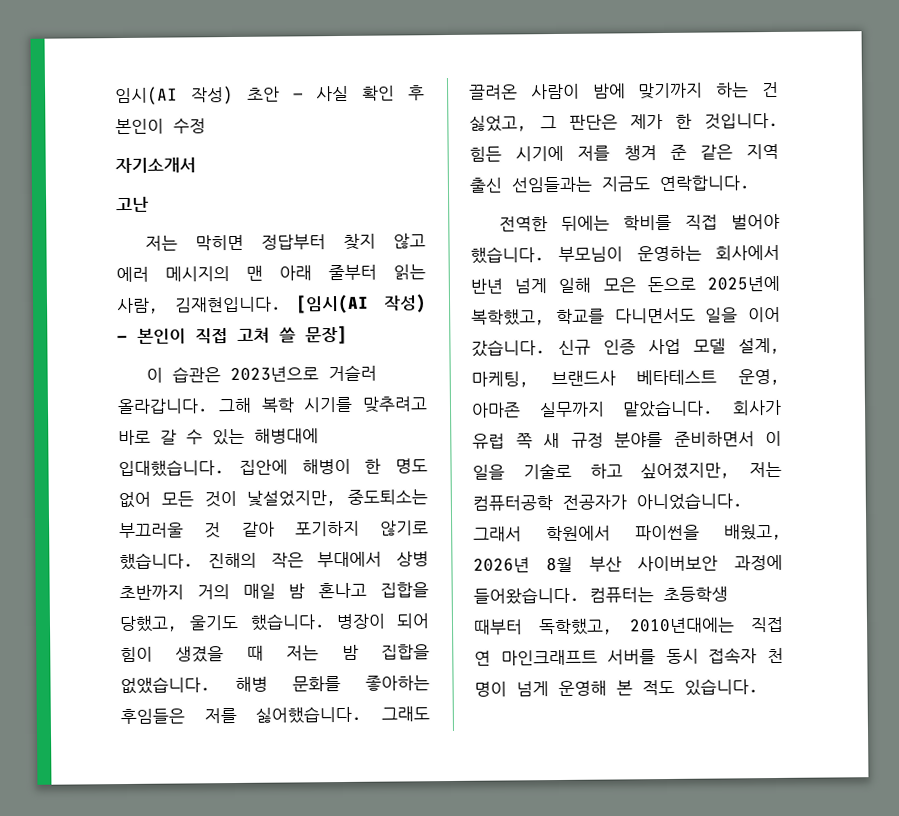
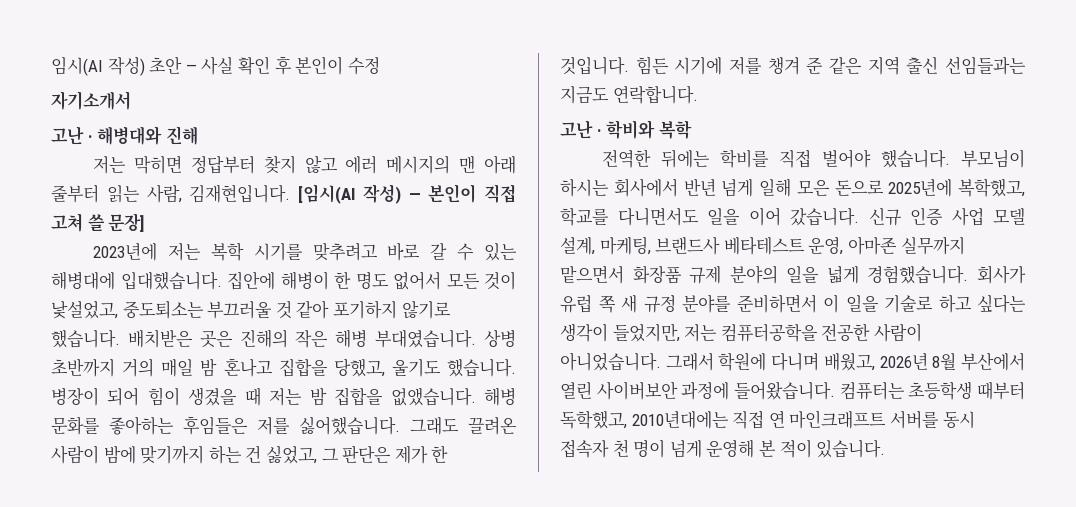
- 고난
+ 고난 · 해병대와 진해
- 이 습관은 2023년으로 거슬러 올라갑니다. 그해 복학 시기를 맞추려고 바로 갈 수 있는 해병대에 입대했습니다.
+ 2023년에 저는 복학 시기를 맞추려고 바로 갈 수 있는 해병대에 입대했습니다.
- 집안에 해병이 한 명도 없어 모든 것이 낯설었지만, 중도퇴소는 부끄러울 것 같아 포기하지 않기로 했습니다.
+ 집안에 해병이 한 명도 없어서 모든 것이 낯설었고, 중도퇴소는 부끄러울 것 같아 포기하지 않기로 했습니다.
- 진해의 작은 부대에서 상병 초반까지 거의 매일 밤 혼나고 집합을 당했고, 울기도 했습니다.
+ 배치받은 곳은 진해의 작은 해병 부대였습니다. 상병 초반까지 거의 매일 밤 혼나고 집합을 당했고, 울기도 했습니다.
+ 고난 · 학비와 복학
- 부모님이 운영하는 회사에서 반년 넘게 일해 모은 돈으로 2025년에 복학했고, 학교를 다니면서도 일을 이어 갔습니다.
+ 부모님이 하시는 회사에서 반년 넘게 일해 모은 돈으로 2025년에 복학했고, 학교를 다니면서도 일을 이어 갔습니다.
- 신규 인증 사업 모델 설계, 마케팅, 브랜드사 베타테스트 운영, 아마존 실무까지 맡았습니다.
+ 신규 인증 사업 모델 설계, 마케팅, 브랜드사 베타테스트 운영, 아마존 실무까지 맡으면서 화장품 규제 분야의 일을 넓게 경험했습니다.
- 회사가 유럽 쪽 새 규정 분야를 준비하면서 이 일을 기술로 하고 싶어졌지만, 저는 컴퓨터공학 전공자가 아니었습니다. 그래서 학원에서 파이썬을 배웠고, 2026년 8월 부산 사이버보안 과정에 들어왔습니다.
+ 회사가 유럽 쪽 새 규정 분야를 준비하면서 이 일을 기술로 하고 싶다는 생각이 들었지만, 저는 컴퓨터공학을 전공한 사람이 아니었습니다. 그래서 학원에 다니며 배웠고, 2026년 8월 부산에서 열린 사이버보안 과정에 들어왔습니다.
- 컴퓨터는 초등학생 때부터 독학했고, 2010년대에는 직접 연 마인크래프트 서버를 동시 접속자 천 명이 넘게 운영해 본 적도 있습니다.
+ 컴퓨터는 초등학생 때부터 독학했고, 2010년대에는 직접 연 마인크래프트 서버를 동시 접속자 천 명이 넘게 운영해 본 적이 있습니다.

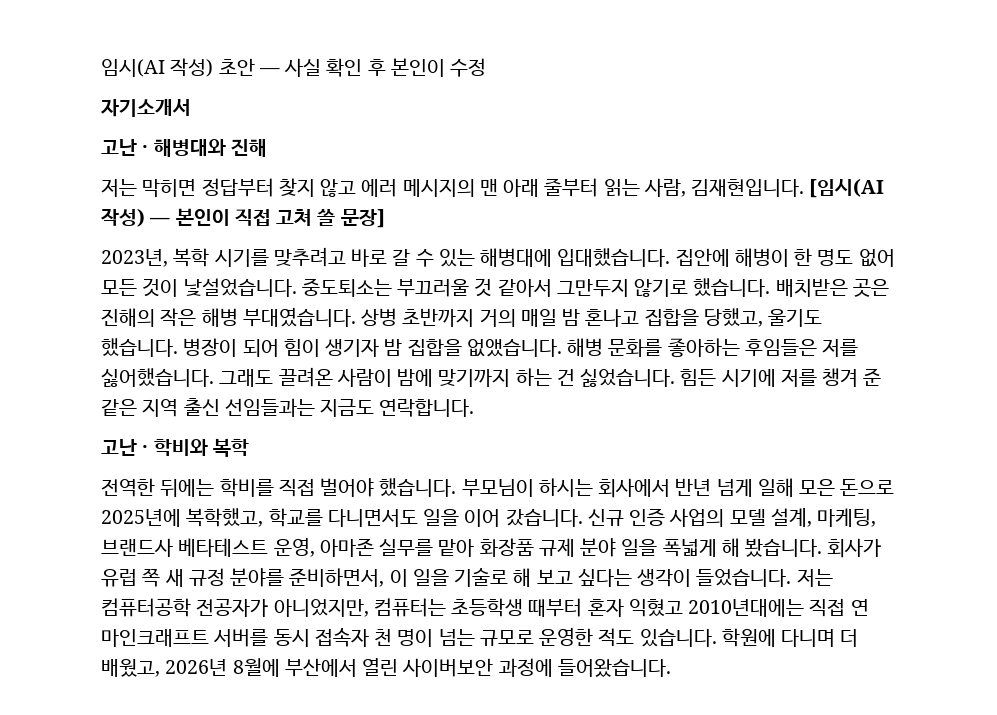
- 2023년에 저는 복학 시기를 맞추려고 바로 갈 수 있는 해병대에 입대했습니다.
+ 2023년, 복학 시기를 맞추려고 바로 갈 수 있는 해병대에 입대했습니다.
- 집안에 해병이 한 명도 없어서 모든 것이 낯설었고, 중도퇴소는 부끄러울 것 같아 포기하지 않기로 했습니다.
+ 집안에 해병이 한 명도 없어 모든 것이 낯설었습니다. 중도퇴소는 부끄러울 것 같아서 그만두지 않기로 했습니다.
- 병장이 되어 힘이 생겼을 때 저는 밤 집합을 없앴습니다.
+ 병장이 되어 힘이 생기자 밤 집합을 없앴습니다.
- 그래도 끌려온 사람이 밤에 맞기까지 하는 건 싫었고, 그 판단은 제가 한 것입니다.
+ 그래도 끌려온 사람이 밤에 맞기까지 하는 건 싫었습니다.
- 신규 인증 사업 모델 설계, 마케팅, 브랜드사 베타테스트 운영, 아마존 실무까지 맡으면서 화장품 규제 분야의 일을 넓게 경험했습니다.
+ 신규 인증 사업의 모델 설계, 마케팅, 브랜드사 베타테스트 운영, 아마존 실무를 맡아 화장품 규제 분야 일을 폭넓게 해 봤습니다.
- 회사가 유럽 쪽 새 규정 분야를 준비하면서 이 일을 기술로 하고 싶다는 생각이 들었지만, 저는 컴퓨터공학을 전공한 사람이 아니었습니다. 그래서 학원에 다니며 배웠고, 2026년 8월 부산에서 열린 사이버보안 과정에 들어왔습니다. 컴퓨터는 초등학생 때부터 독학했고, 2010년대에는 직접 연 마인크래프트 서버를 동시 접속자 천 명이 넘게 운영해 본 적이 있습니다.
+ 회사가 유럽 쪽 새 규정 분야를 준비하면서, 이 일을 기술로 해 보고 싶다는 생각이 들었습니다. 저는 컴퓨터공학 전공자가 아니었지만, 컴퓨터는 초등학생 때부터 혼자 익혔고 2010년대에는 직접 연 마인크래프트 서버를 동시 접속자 천 명이 넘는 규모로 운영한 적도 있습니다. 학원에 다니며 더 배웠고, 2026년 8월에 부산에서 열린 사이버보안 과정에 들어왔습니다.

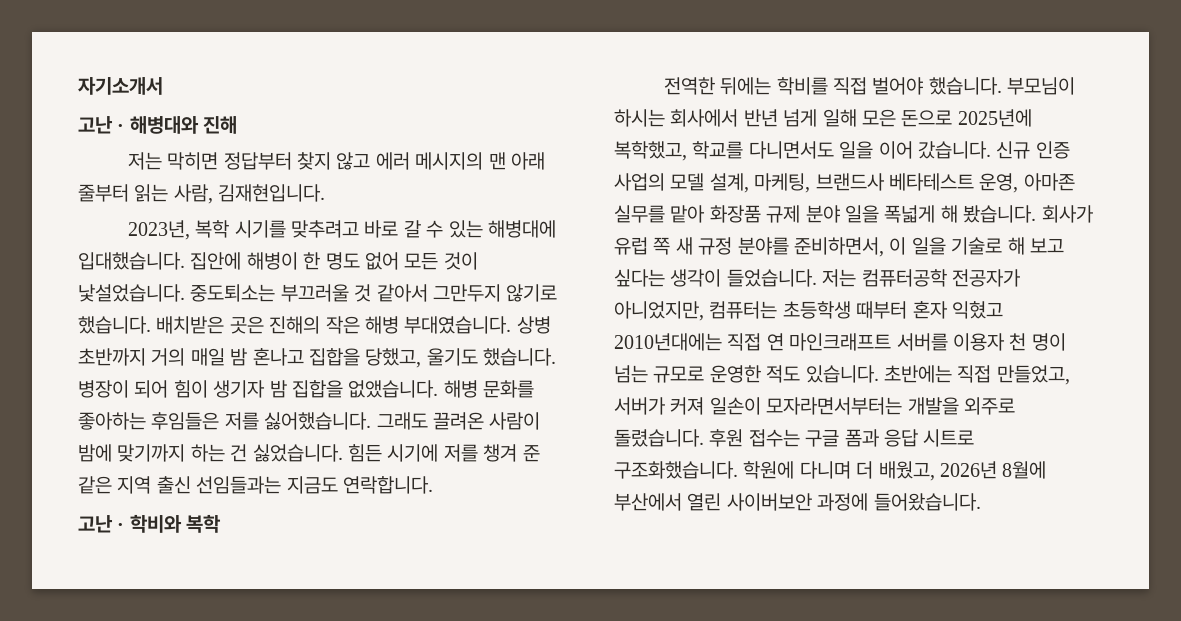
- 임시(AI 작성) 초안 — 사실 확인 후 본인이 수정
- [임시(AI 작성) — 본인이 직접 고쳐 쓸 문장]
- 저는 컴퓨터공학 전공자가 아니었지만, 컴퓨터는 초등학생 때부터 혼자 익혔고 2010년대에는 직접 연 마인크래프트 서버를 동시 접속자 천 명이 넘는 규모로 운영한 적도 있습니다.
+ 저는 컴퓨터공학 전공자가 아니었지만, 컴퓨터는 초등학생 때부터 혼자 익혔고 2010년대에는 직접 연 마인크래프트 서버를 이용자 천 명이 넘는 규모로 운영한 적도 있습니다.
+ 초반에는 직접 만들었고, 서버가 커져 일손이 모자라면서부터는 개발을 외주로 돌렸습니다. 후원 접수는 구글 폼과 응답 시트로 구조화했습니다.

